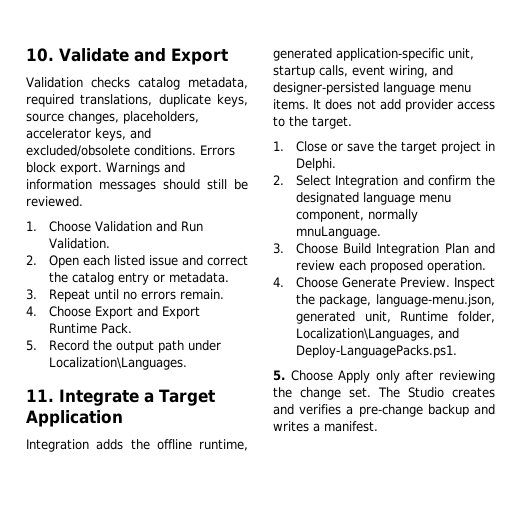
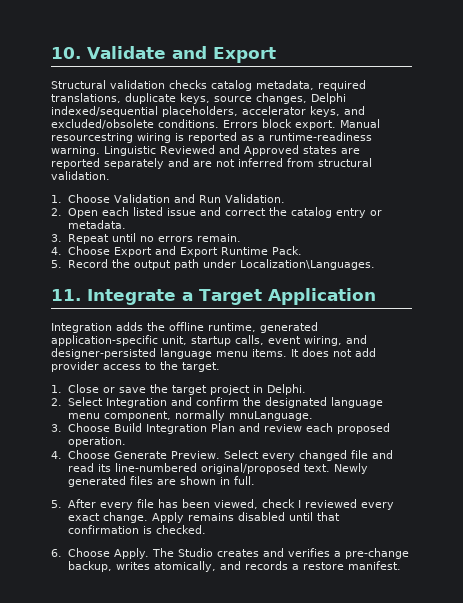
- Validation checks catalog metadata, required translations, duplicate keys, source changes, placeholders, accelerator keys, and excluded/obsolete conditions.
+ Structural validation checks catalog metadata, required translations, duplicate keys, source changes, Delphi indexed/sequential placeholders, accelerator keys, and excluded/obsolete conditions.
- Warnings and information messages should still be reviewed.
+ Manual resourcestring wiring is reported as a runtime-readiness warning. Linguistic Reviewed and Approved states are reported separately and are not inferred from structural validation.
- Inspect the package, language-menu.json, generated unit, Runtime folder, Localization\Languages, and Deploy-LanguagePacks.ps1.
- 5. Choose Apply only after reviewing the change set.
+ Select every changed file and read its line-numbered original/proposed text. Newly generated files are shown in full.
+ 5. After every file has been viewed, check I reviewed every exact change. Apply remains disabled until that confirmation is checked.
+ 6. Choose Apply.
- The Studio creates and verifies a pre-change backup and writes a manifest.
+ The Studio creates and verifies a pre-change backup, writes atomically, and records a restore manifest.

